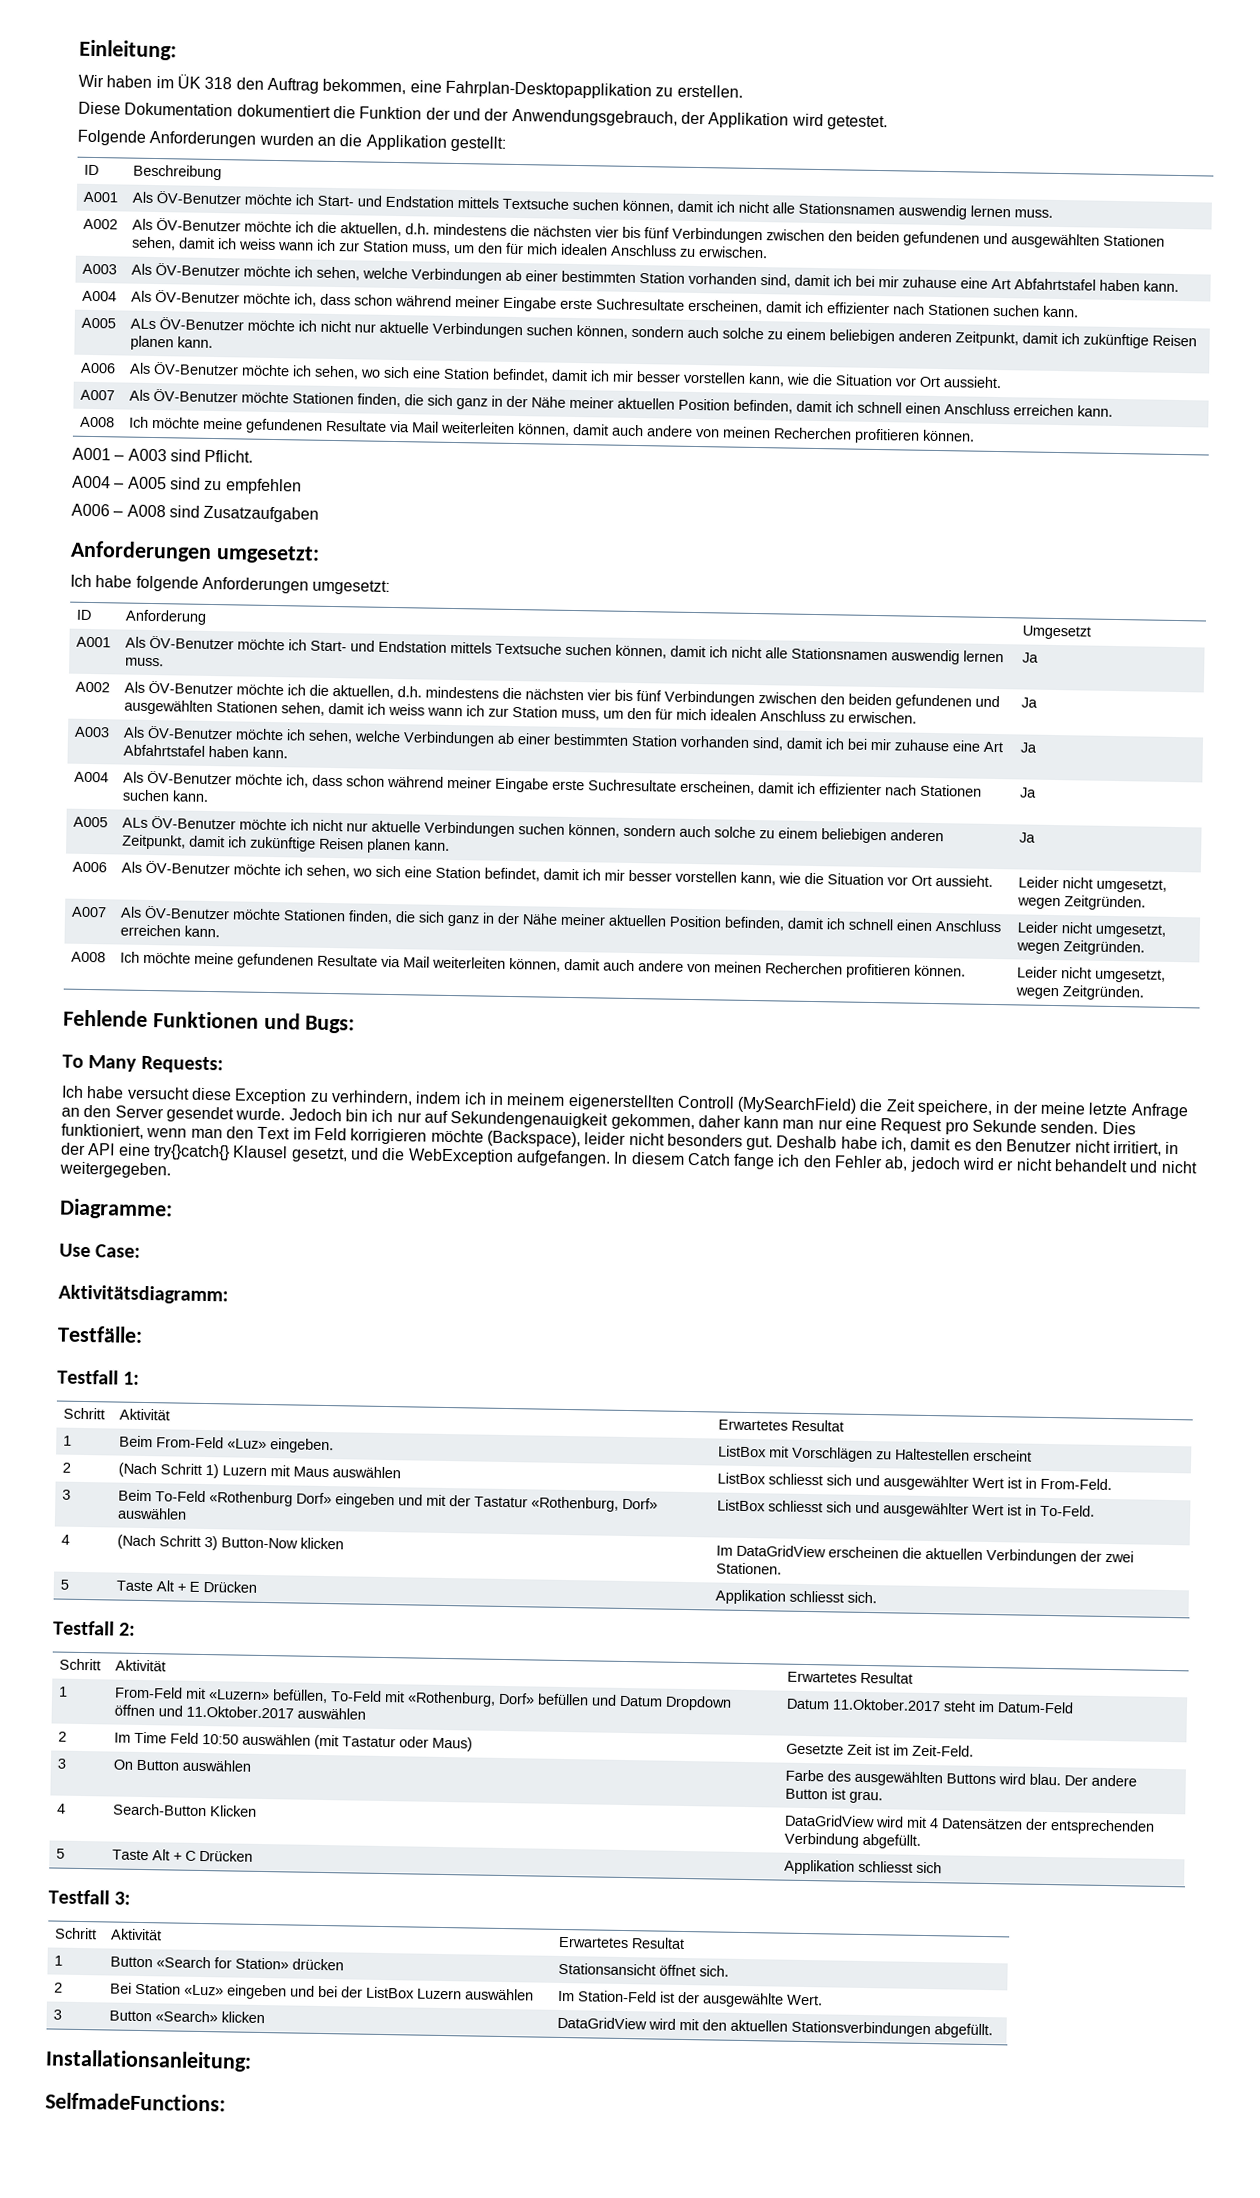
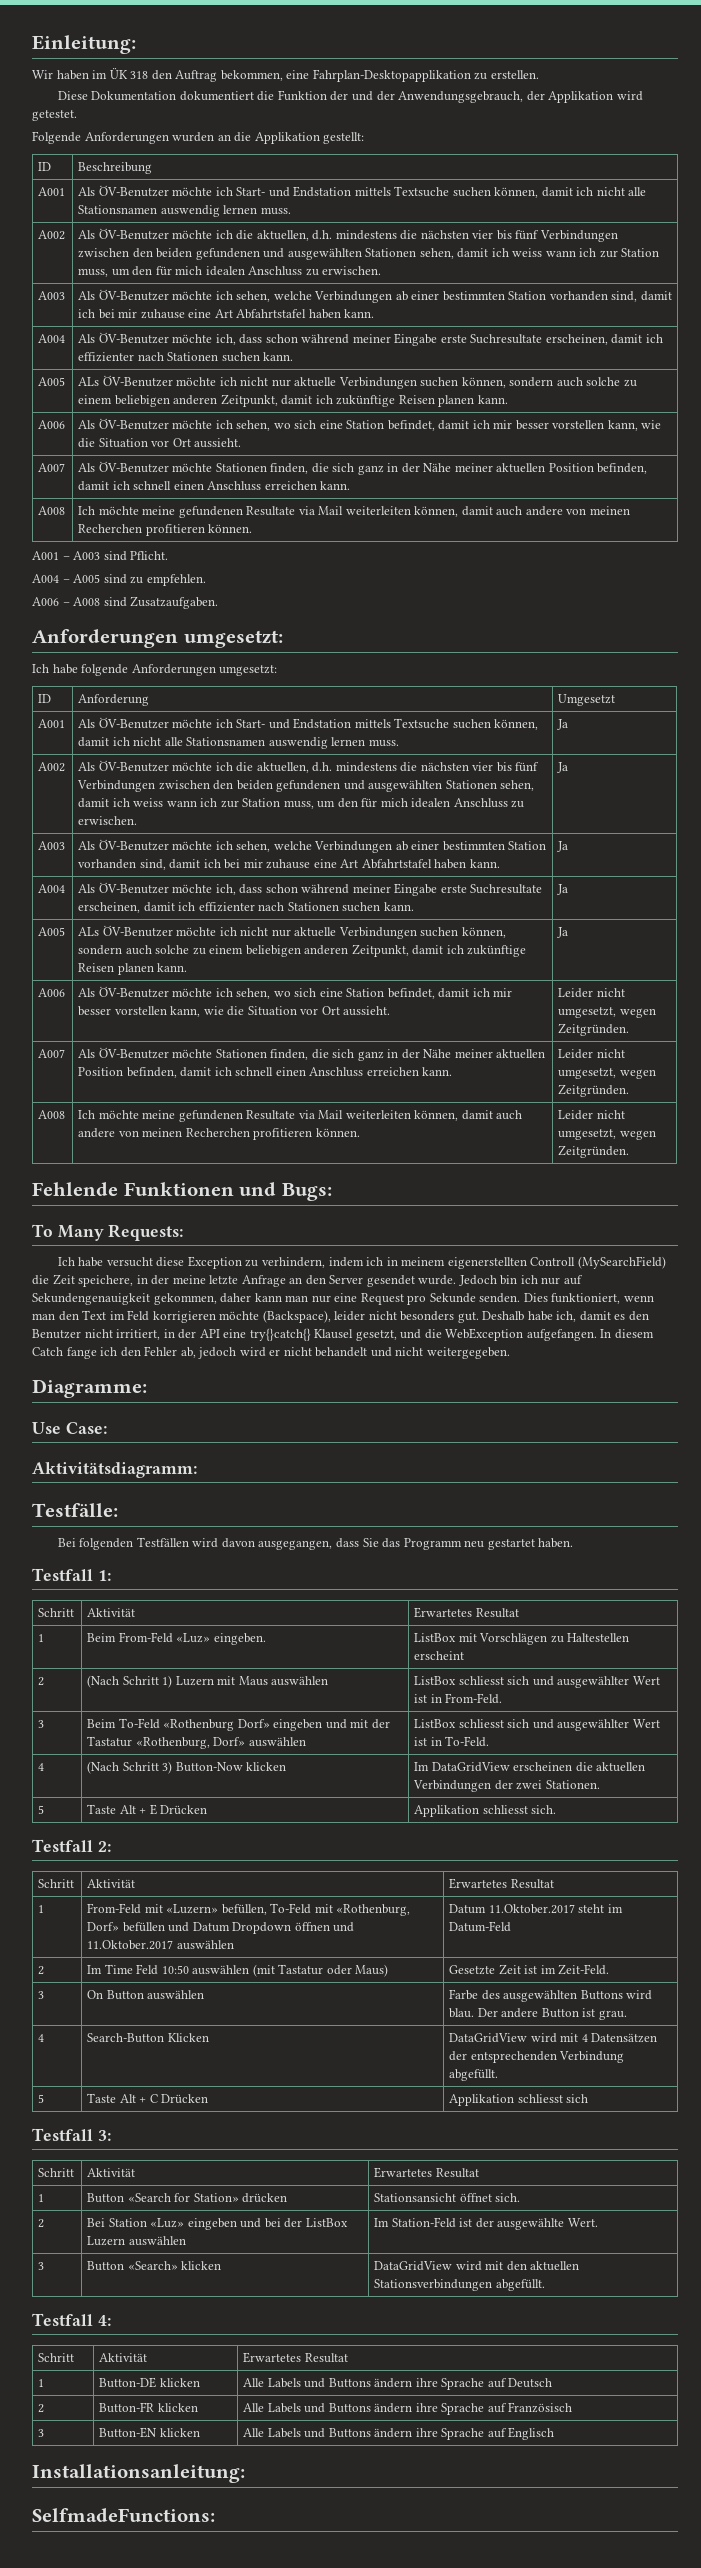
- A004 – A005 sind zu empfehlen
+ A004 – A005 sind zu empfehlen.
- A006 – A008 sind Zusatzaufgaben
+ A006 – A008 sind Zusatzaufgaben.
+ Bei folgenden Testfällen wird davon ausgegangen, dass Sie das Programm neu gestartet haben.
+ Testfall 4:
+ Schritt | Aktivität | Erwartetes Resultat
+ 1 | Button-DE klicken | Alle Labels und Buttons ändern ihre Sprache auf Deutsch
+ 2 | Button-FR klicken | Alle Labels und Buttons ändern ihre Sprache auf Französisch
+ 3 | Button-EN klicken | Alle Labels und Buttons ändern ihre Sprache auf Englisch

